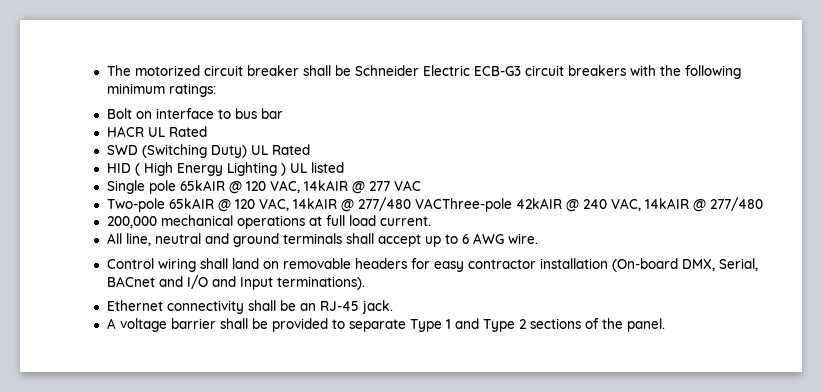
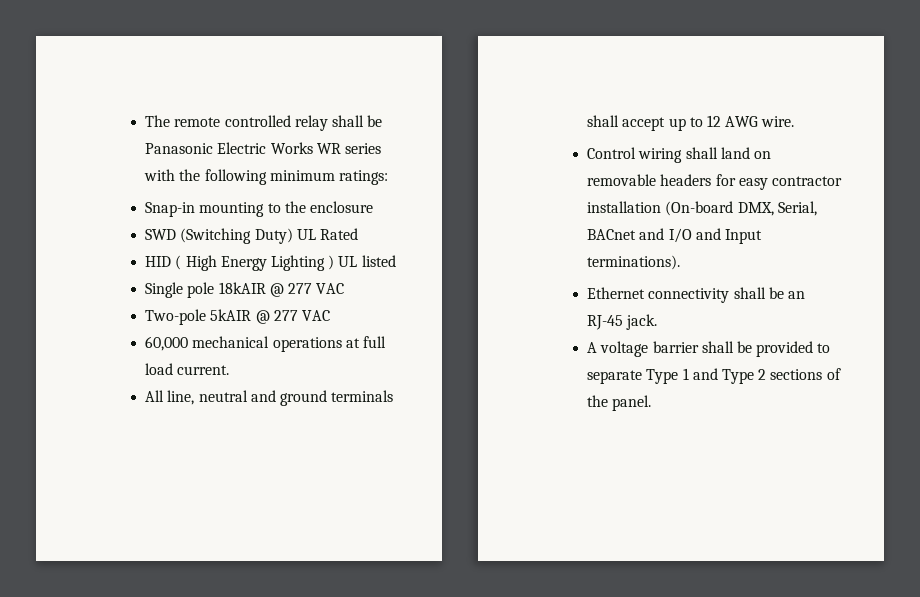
- The motorized circuit breaker shall be Schneider Electric ECB-G3 circuit breakers with the following minimum ratings:
+ The remote controlled relay shall be Panasonic Electric Works WR series with the following minimum ratings:
- Bolt on interface to bus bar
- HACR UL Rated
+ Snap-in mounting to the enclosure
- Single pole 65kAIR @ 120 VAC, 14kAIR @ 277 VAC
+ Single pole 18kAIR @ 277 VAC
- Two-pole 65kAIR @ 120 VAC, 14kAIR @ 277/480 VACThree-pole 42kAIR @ 240 VAC, 14kAIR @ 277/480
- 200,000 mechanical operations at full load current.
+ Two-pole 5kAIR @ 277 VAC
+ 60,000 mechanical operations at full load current.
- All line, neutral and ground terminals shall accept up to 6 AWG wire.
+ All line, neutral and ground terminals shall accept up to 12 AWG wire.

